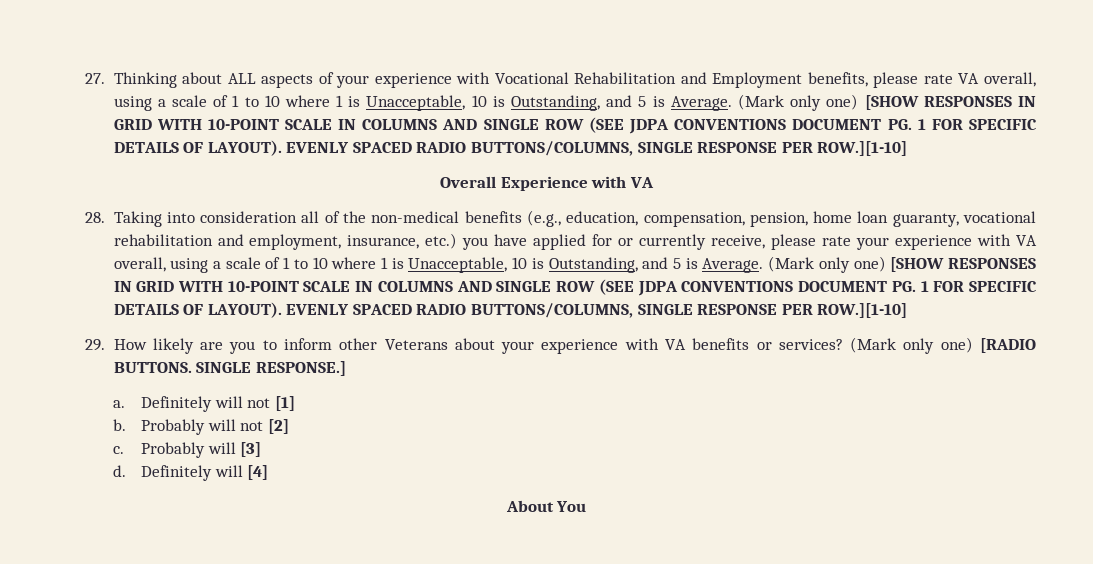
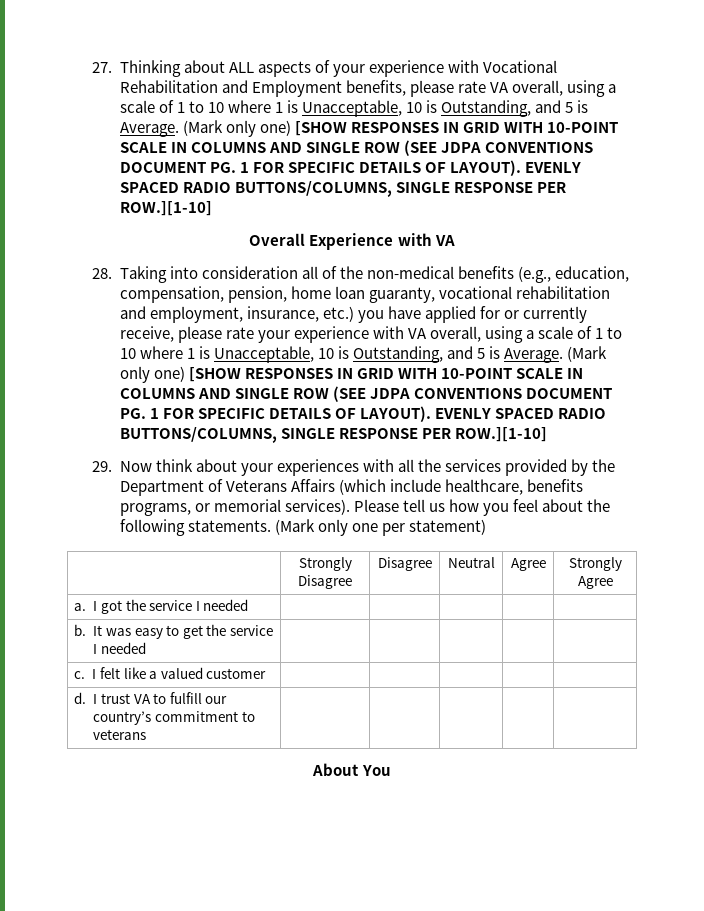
- 29. How likely are you to inform other Veterans about your experience with VA benefits or services? (Mark only one) [RADIO BUTTONS. SINGLE RESPONSE.]
- a. Definitely will not [1]
- b. Probably will not [2]
- c. Probably will [3]
- d. Definitely will [4]
+ 29. Now think about your experiences with all the services provided by the Department of Veterans Affairs (which include healthcare, benefits programs, or memorial services). Please tell us how you feel about the following statements. (Mark only one per statement)
+ | Strongly Disagree | Disagree | Neutral | Agree | Strongly Agree
+ a. I got the service I needed | | | | |
+ b. It was easy to get the service I needed | | | | |
+ c. I felt like a valued customer | | | | |
+ d. I trust VA to fulfill our country’s commitment to veterans | | | | |

